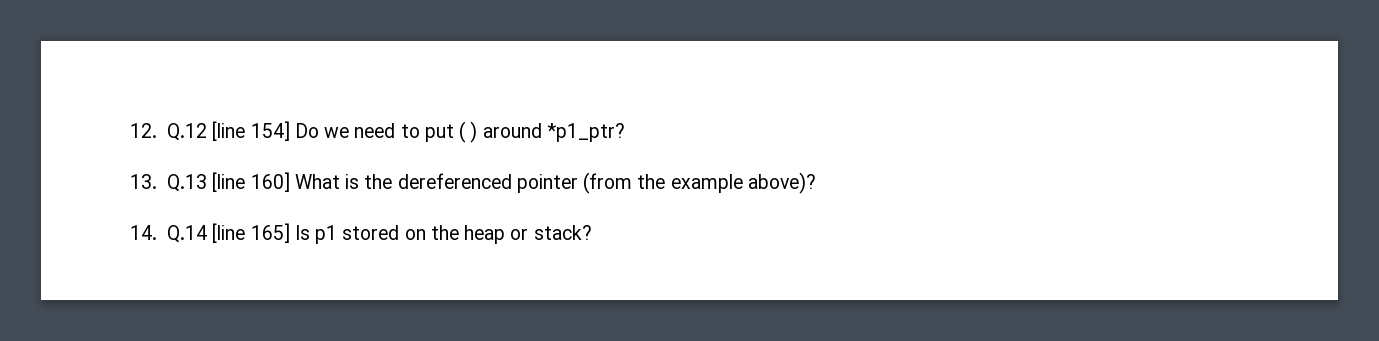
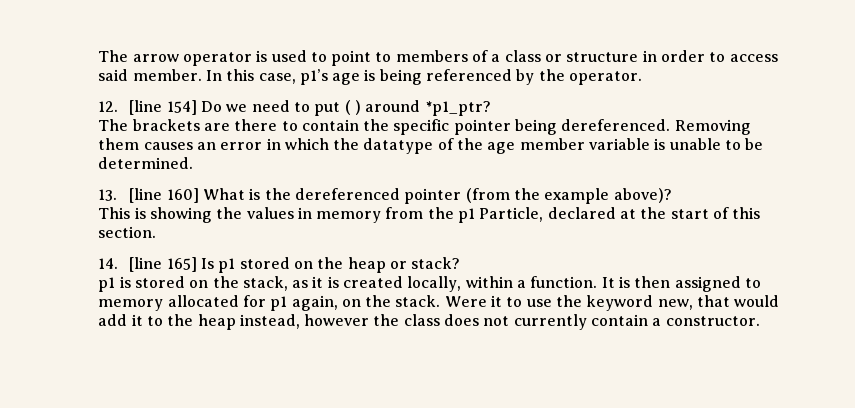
- 12. Q.12 [line 154] Do we need to put ( ) around *p1_ptr?
+ The arrow operator is used to point to members of a class or structure in order to access said member. In this case, p1’s age is being referenced by the operator.
+ 12. [line 154] Do we need to put ( ) around *p1_ptr?
+ The brackets are there to contain the specific pointer being dereferenced. Removing them causes an error in which the datatype of the age member variable is unable to be determined.
- 13. Q.13 [line 160] What is the dereferenced pointer (from the example above)?
+ 13. [line 160] What is the dereferenced pointer (from the example above)?
+ This is showing the values in memory from the p1 Particle, declared at the start of this section.
- 14. Q.14 [line 165] Is p1 stored on the heap or stack?
+ 14. [line 165] Is p1 stored on the heap or stack?
+ p1 is stored on the stack, as it is created locally, within a function. It is then assigned to memory allocated for p1 again, on the stack. Were it to use the keyword new, that would add it to the heap instead, however the class does not currently contain a constructor.

